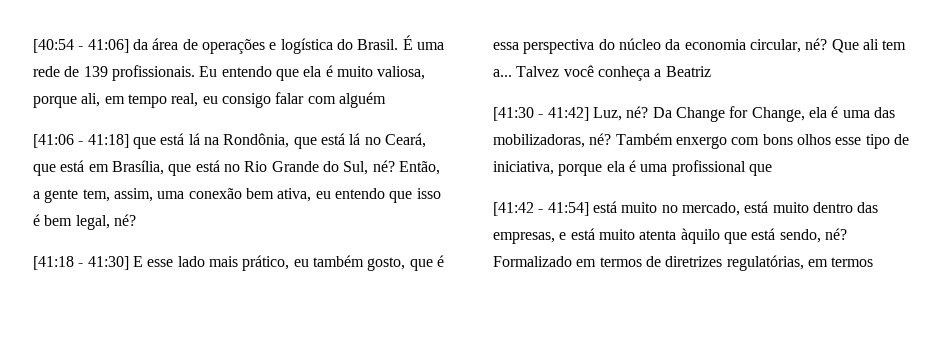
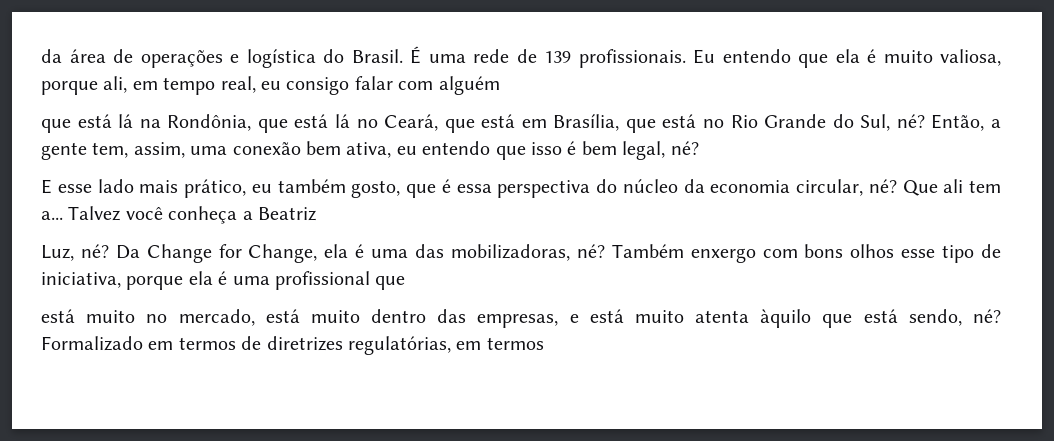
- [40:54 - 41:06] da área de operações e logística do Brasil.
+ da área de operações e logística do Brasil.
- [41:06 - 41:18] que está lá na Rondônia, que está lá no Ceará, que está em Brasília, que está no Rio Grande do Sul, né?
+ que está lá na Rondônia, que está lá no Ceará, que está em Brasília, que está no Rio Grande do Sul, né?
- [41:18 - 41:30] E esse lado mais prático, eu também gosto, que é essa perspectiva do núcleo da economia circular, né?
+ E esse lado mais prático, eu também gosto, que é essa perspectiva do núcleo da economia circular, né?
- [41:30 - 41:42] Luz, né?
+ Luz, né?
- [41:42 - 41:54] está muito no mercado, está muito dentro das empresas, e está muito atenta àquilo que está sendo, né?
+ está muito no mercado, está muito dentro das empresas, e está muito atenta àquilo que está sendo, né?

